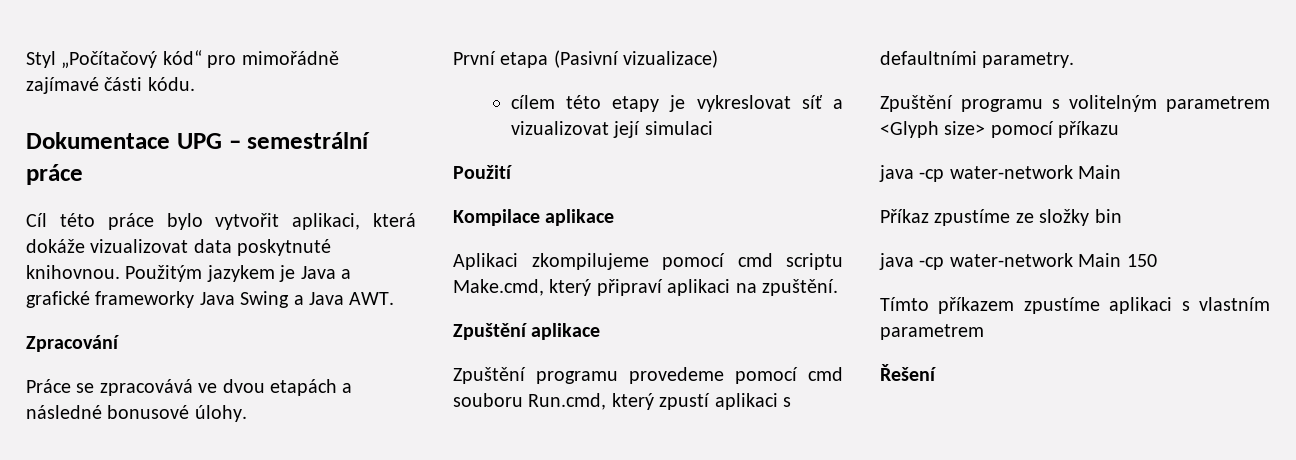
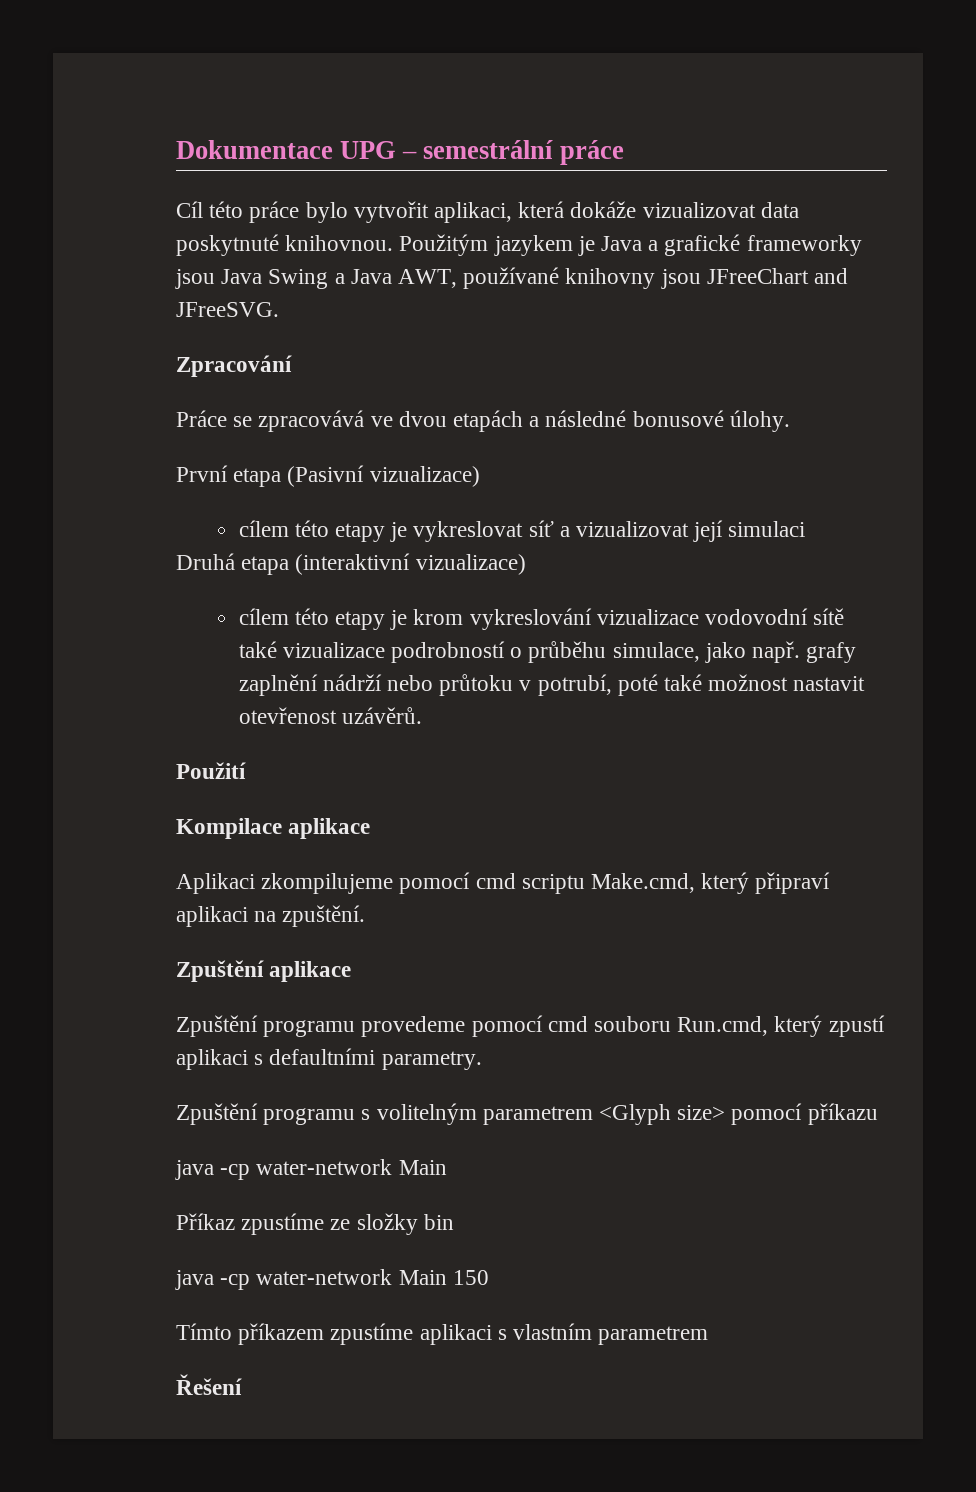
- Styl „Počítačový kód“ pro mimořádně zajímavé části kódu.
- Použitým jazykem je Java a grafické frameworky Java Swing a Java AWT.
+ Použitým jazykem je Java a grafické frameworky jsou Java Swing a Java AWT, používané knihovny jsou JFreeChart and JFreeSVG.
+ Druhá etapa (interaktivní vizualizace)
+ cílem této etapy je krom vykreslování vizualizace vodovodní sítě také vizualizace podrobností o průběhu simulace, jako např. grafy zaplnění nádrží nebo průtoku v potrubí, poté také možnost nastavit otevřenost uzávěrů.

